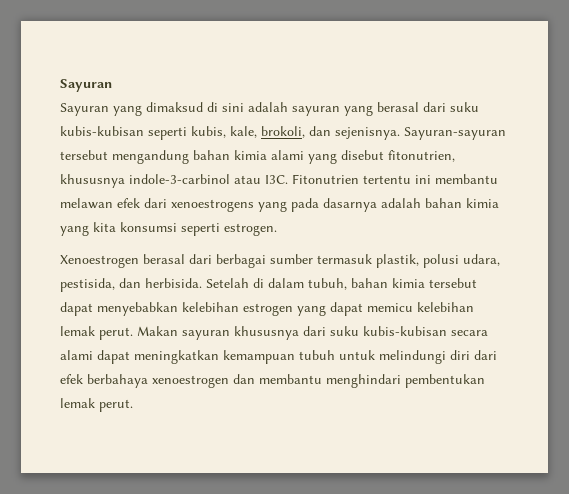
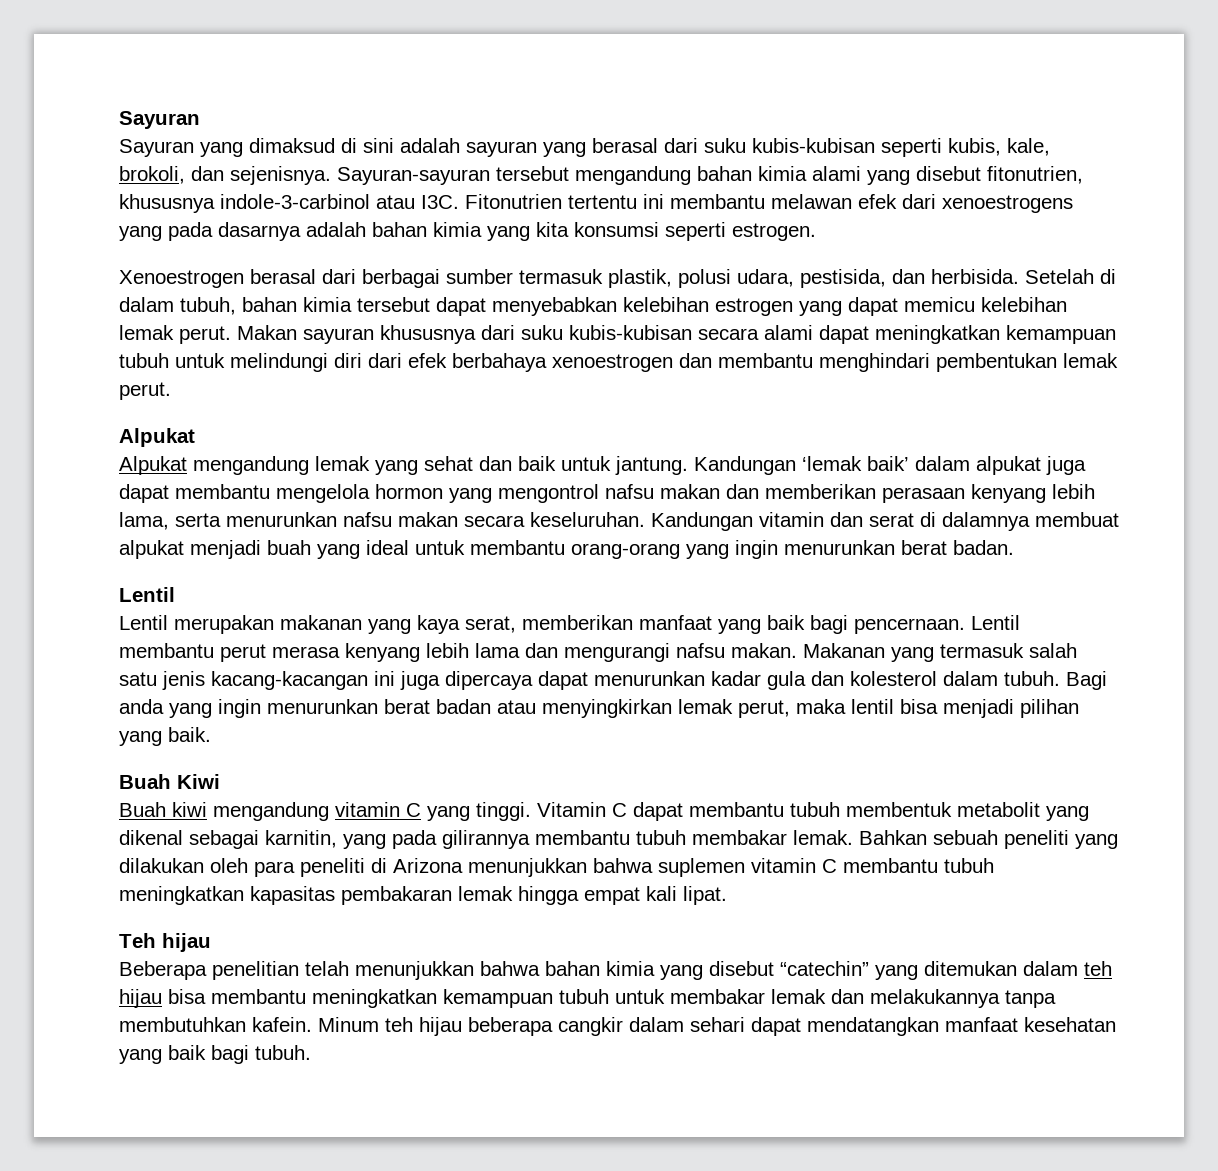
  Makan sayuran khususnya dari suku kubis-kubisan secara alami dapat meningkatkan kemampuan tubuh untuk melindungi diri dari efek berbahaya xenoestrogen dan membantu menghindari pembentukan lemak perut.
+ Alpukat
+ Alpukat mengandung lemak yang sehat dan baik untuk jantung. Kandungan ‘lemak baik’ dalam alpukat juga dapat membantu mengelola hormon yang mengontrol nafsu makan dan memberikan perasaan kenyang lebih lama, serta menurunkan nafsu makan secara keseluruhan. Kandungan vitamin dan serat di dalamnya membuat alpukat menjadi buah yang ideal untuk membantu orang-orang yang ingin menurunkan berat badan.
+ Lentil
+ Lentil merupakan makanan yang kaya serat, memberikan manfaat yang baik bagi pencernaan. Lentil membantu perut merasa kenyang lebih lama dan mengurangi nafsu makan. Makanan yang termasuk salah satu jenis kacang-kacangan ini juga dipercaya dapat menurunkan kadar gula dan kolesterol dalam tubuh. Bagi anda yang ingin menurunkan berat badan atau menyingkirkan lemak perut, maka lentil bisa menjadi pilihan yang baik.
+ Buah Kiwi
+ Buah kiwi mengandung vitamin C yang tinggi. Vitamin C dapat membantu tubuh membentuk metabolit yang dikenal sebagai karnitin, yang pada gilirannya membantu tubuh membakar lemak. Bahkan sebuah peneliti yang dilakukan oleh para peneliti di Arizona menunjukkan bahwa suplemen vitamin C membantu tubuh meningkatkan kapasitas pembakaran lemak hingga empat kali lipat.
+ Teh hijau
+ Beberapa penelitian telah menunjukkan bahwa bahan kimia yang disebut “catechin” yang ditemukan dalam teh hijau bisa membantu meningkatkan kemampuan tubuh untuk membakar lemak dan melakukannya tanpa membutuhkan kafein. Minum teh hijau beberapa cangkir dalam sehari dapat mendatangkan manfaat kesehatan yang baik bagi tubuh.

